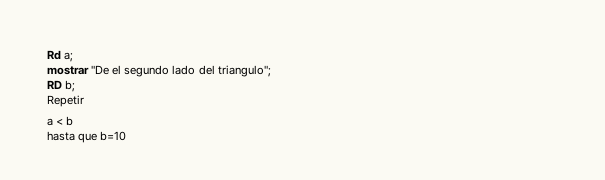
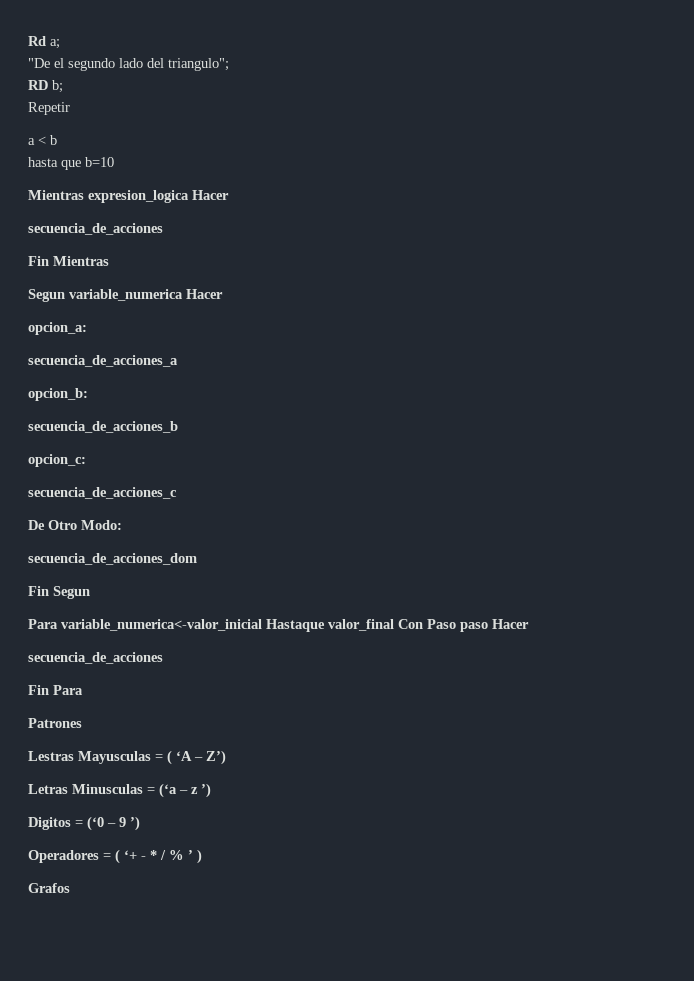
- mostrar "De el segundo lado del triangulo";
+ "De el segundo lado del triangulo";
+ Mientras expresion_logica Hacer
+ secuencia_de_acciones
+ Fin Mientras
+ Segun variable_numerica Hacer
+ opcion_a:
+ secuencia_de_acciones_a
+ opcion_b:
+ secuencia_de_acciones_b
+ opcion_c:
+ secuencia_de_acciones_c
+ De Otro Modo:
+ secuencia_de_acciones_dom
+ Fin Segun
+ Para variable_numerica<-valor_inicial Hastaque valor_final Con Paso paso Hacer
+ secuencia_de_acciones
+ Fin Para
+ Patrones
+ Lestras Mayusculas = ( ‘A – Z’)
+ Letras Minusculas = (‘a – z ’)
+ Digitos = (‘0 – 9 ’)
+ Operadores = ( ‘+ - * / % ’ )
+ Grafos

